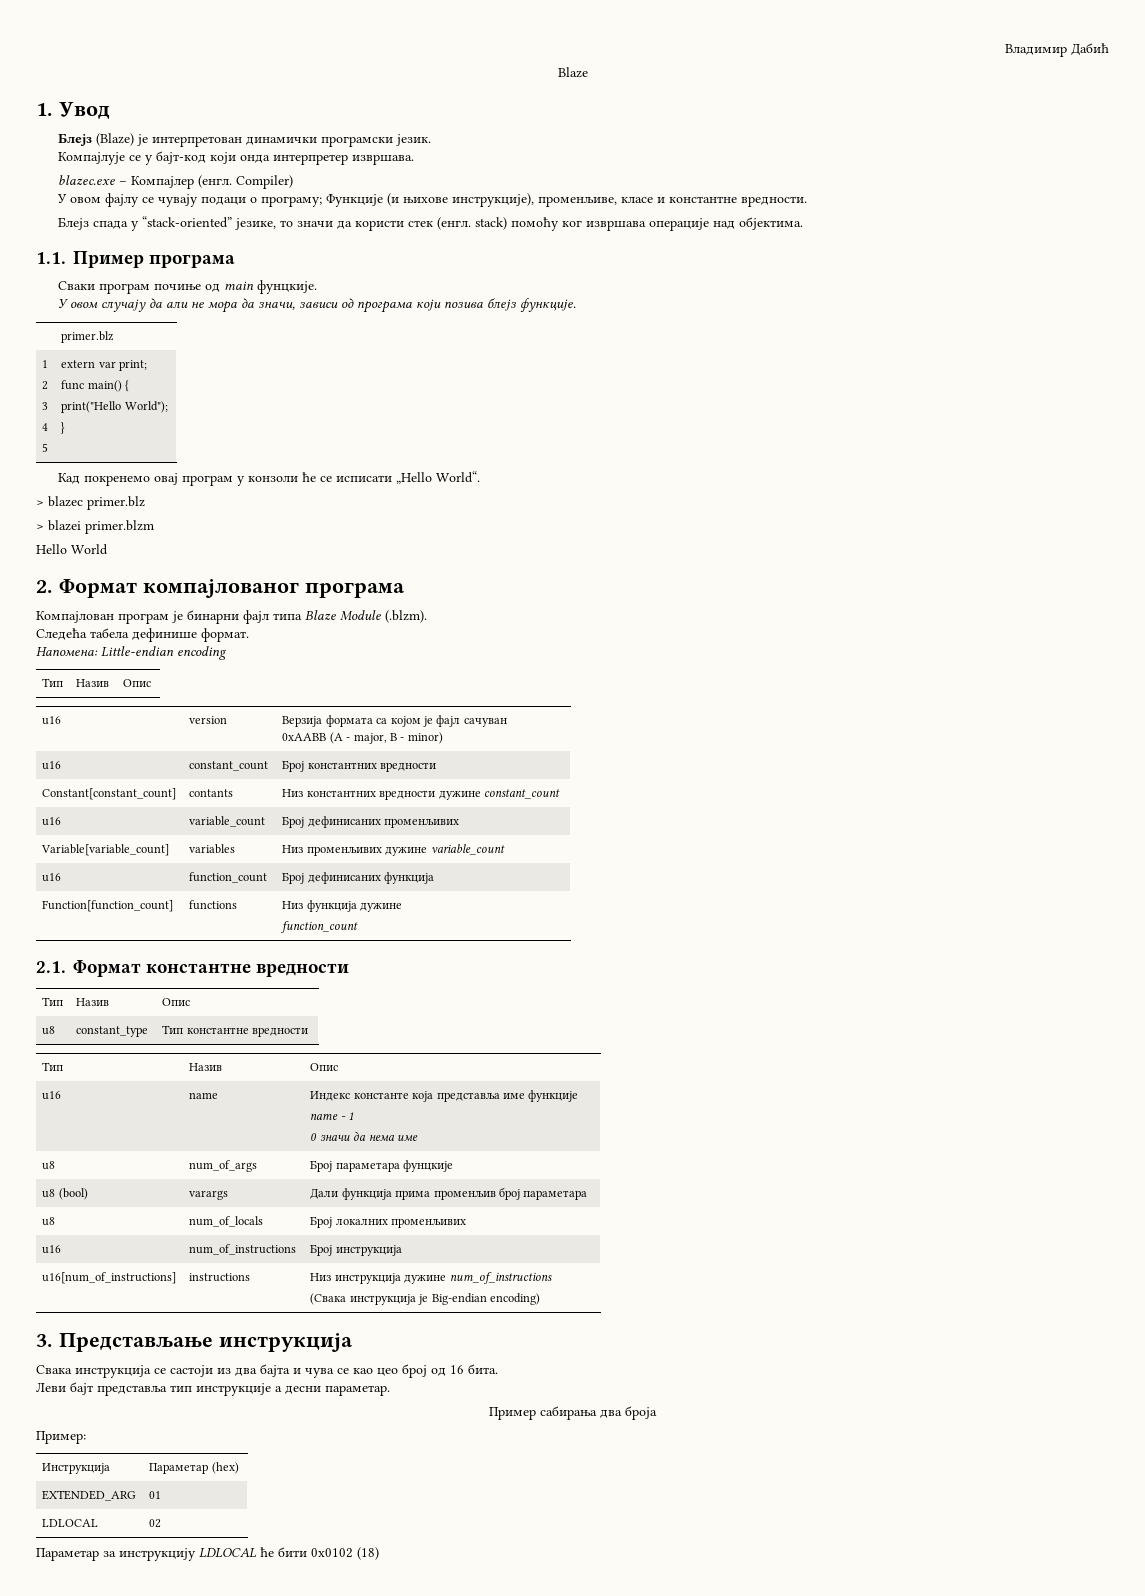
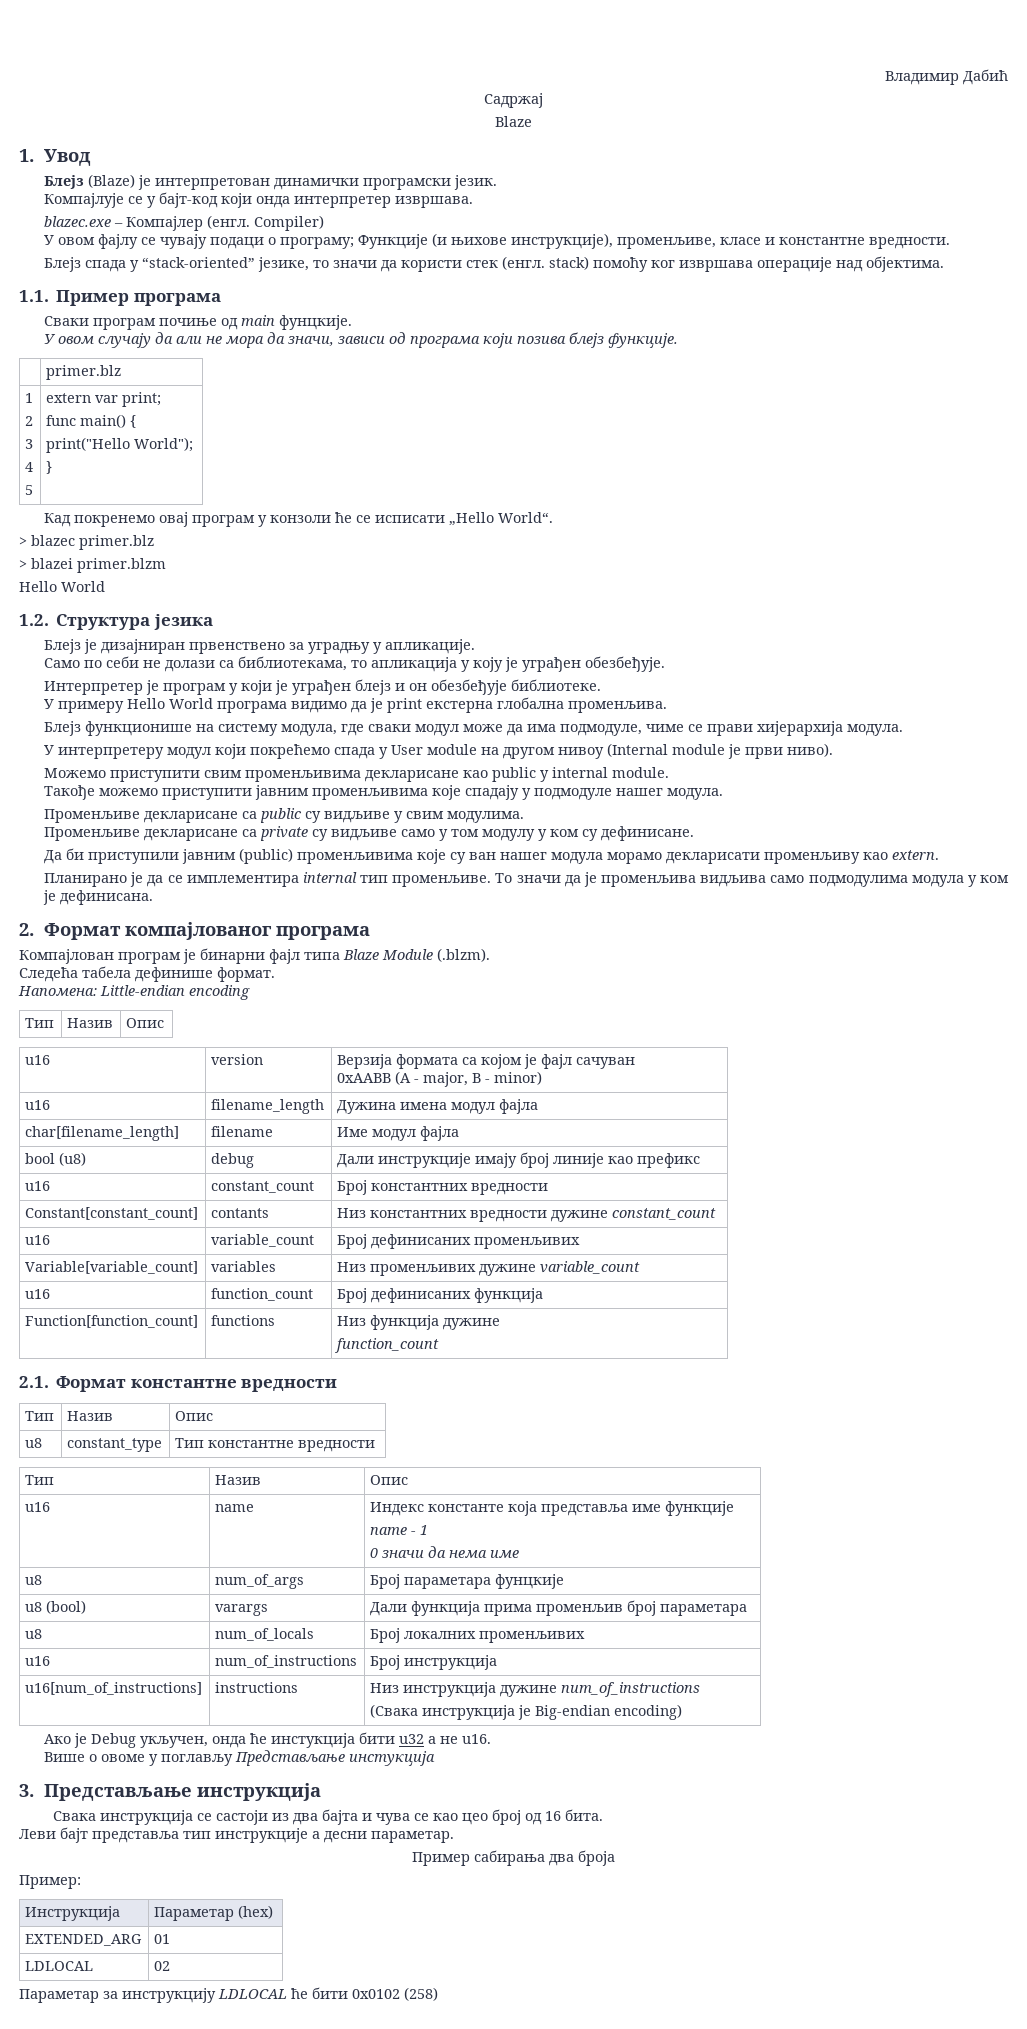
+ Садржај
+ 1.2. Структура језика
+ Блејз је дизајниран првенствено за уградњу у апликације.
+ Само по себи не долази са библиотекама, то апликација у коју је уграђен обезбеђује.
+ Интерпретер је програм у који је уграђен блејз и он обезбеђује библиотеке.
+ У примеру Hello World програма видимо да је print екстерна глобална променљива.
+ Блејз функционише на систему модула, где сваки модул може да има подмодуле, чиме се прави хијерархија модула.
+ У интерпретеру модул који покрећемо спада у User мodule на другом нивоу (Internal module је први ниво).
+ Можемо приступити свим променљивима декларисане као public у internal module.
+ Такође можемо приступити јавним променљивима које спадају у подмодуле нашег модула.
+ Променљиве декларисане са public су видљиве у свим модулима.
+ Променљиве декларисане са private су видљиве само у том модулу у ком су дефинисане.
+ Да би приступили јавним (public) променљивима које су ван нашег модула морамо декларисати променљиву као extern.
+ Планирано је да се имплементира internal тип променљиве. То значи да је променљива видљива само подмодулима модула у ком је дефинисана.
+ u16 | filename_length | Дужина имена модул фајла
+ char[filename_length] | filename | Име модул фајла
+ bool (u8) | debug | Дали инструкције имају број линије као префикс
+ Ако је Debug укључен, онда ће инстукција бити u32 а не u16.
+ Више о овоме у поглављу Представљање инстукција
- Параметар за инструкцију LDLOCAL ће бити 0x0102 (18)
+ Параметар за инструкцију LDLOCAL ће бити 0x0102 (258)

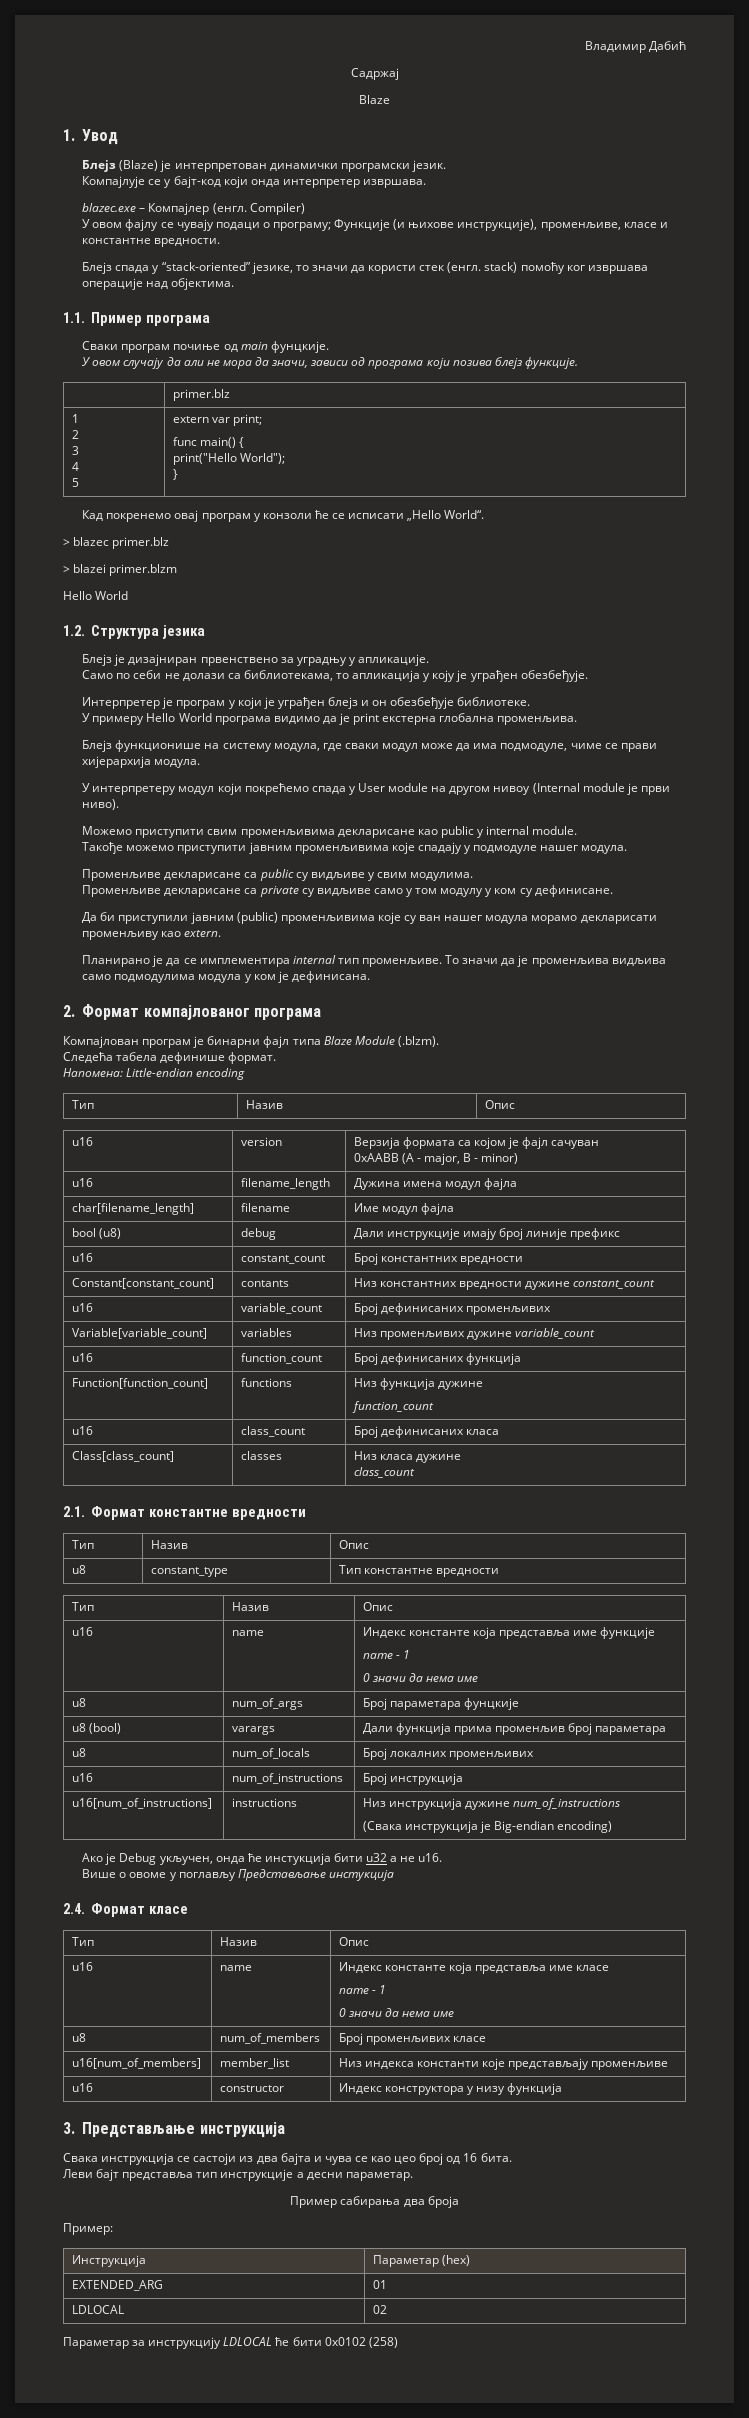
- bool (u8) | debug | Дали инструкције имају број линије као префикс
+ bool (u8) | debug | Дали инструкције имају број линије префикс
+ u16 | class_count | Број дефинисаних класа
+ Class[class_count] | classes | Низ класа дужине
+ class_count
+ 2.4. Формат класе
+ Тип | Назив | Опис
+ u16 | name | Индекс константе која представља име класе
+ name - 1
+ 0 значи да нема име
+ u8 | num_of_members | Број променљивих класе
+ u16[num_of_members] | member_list | Низ индекса константи које представљају променљиве
+ u16 | constructor | Индекс конструктора у низу функција

